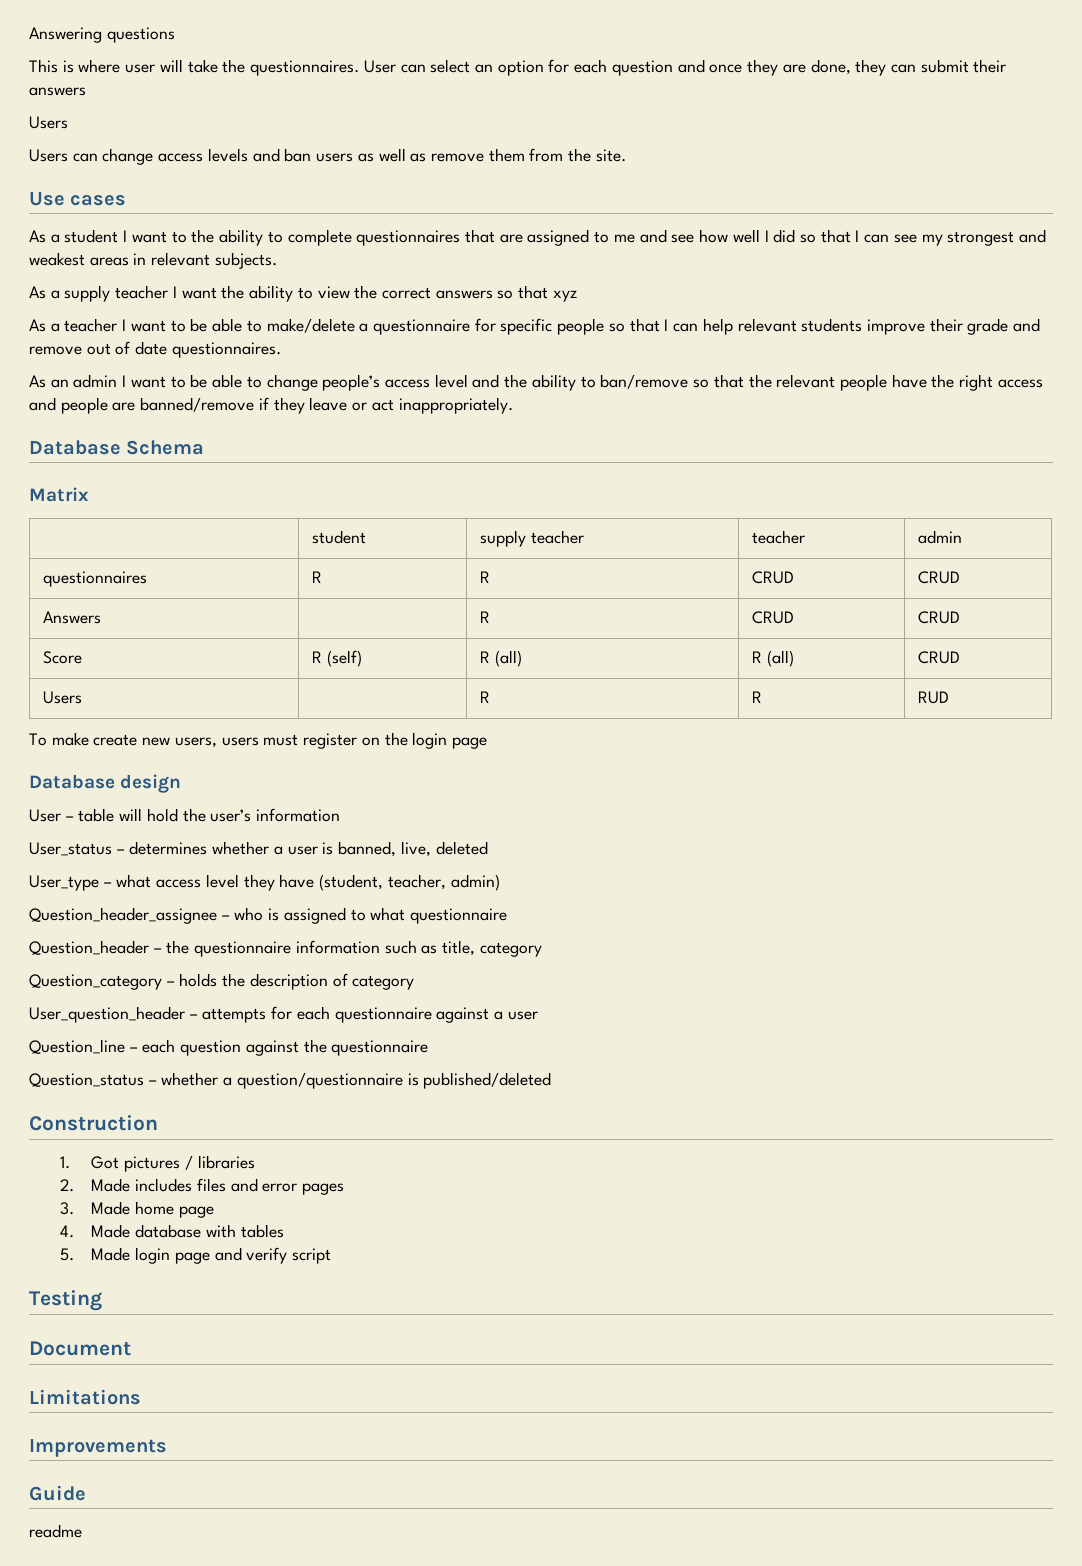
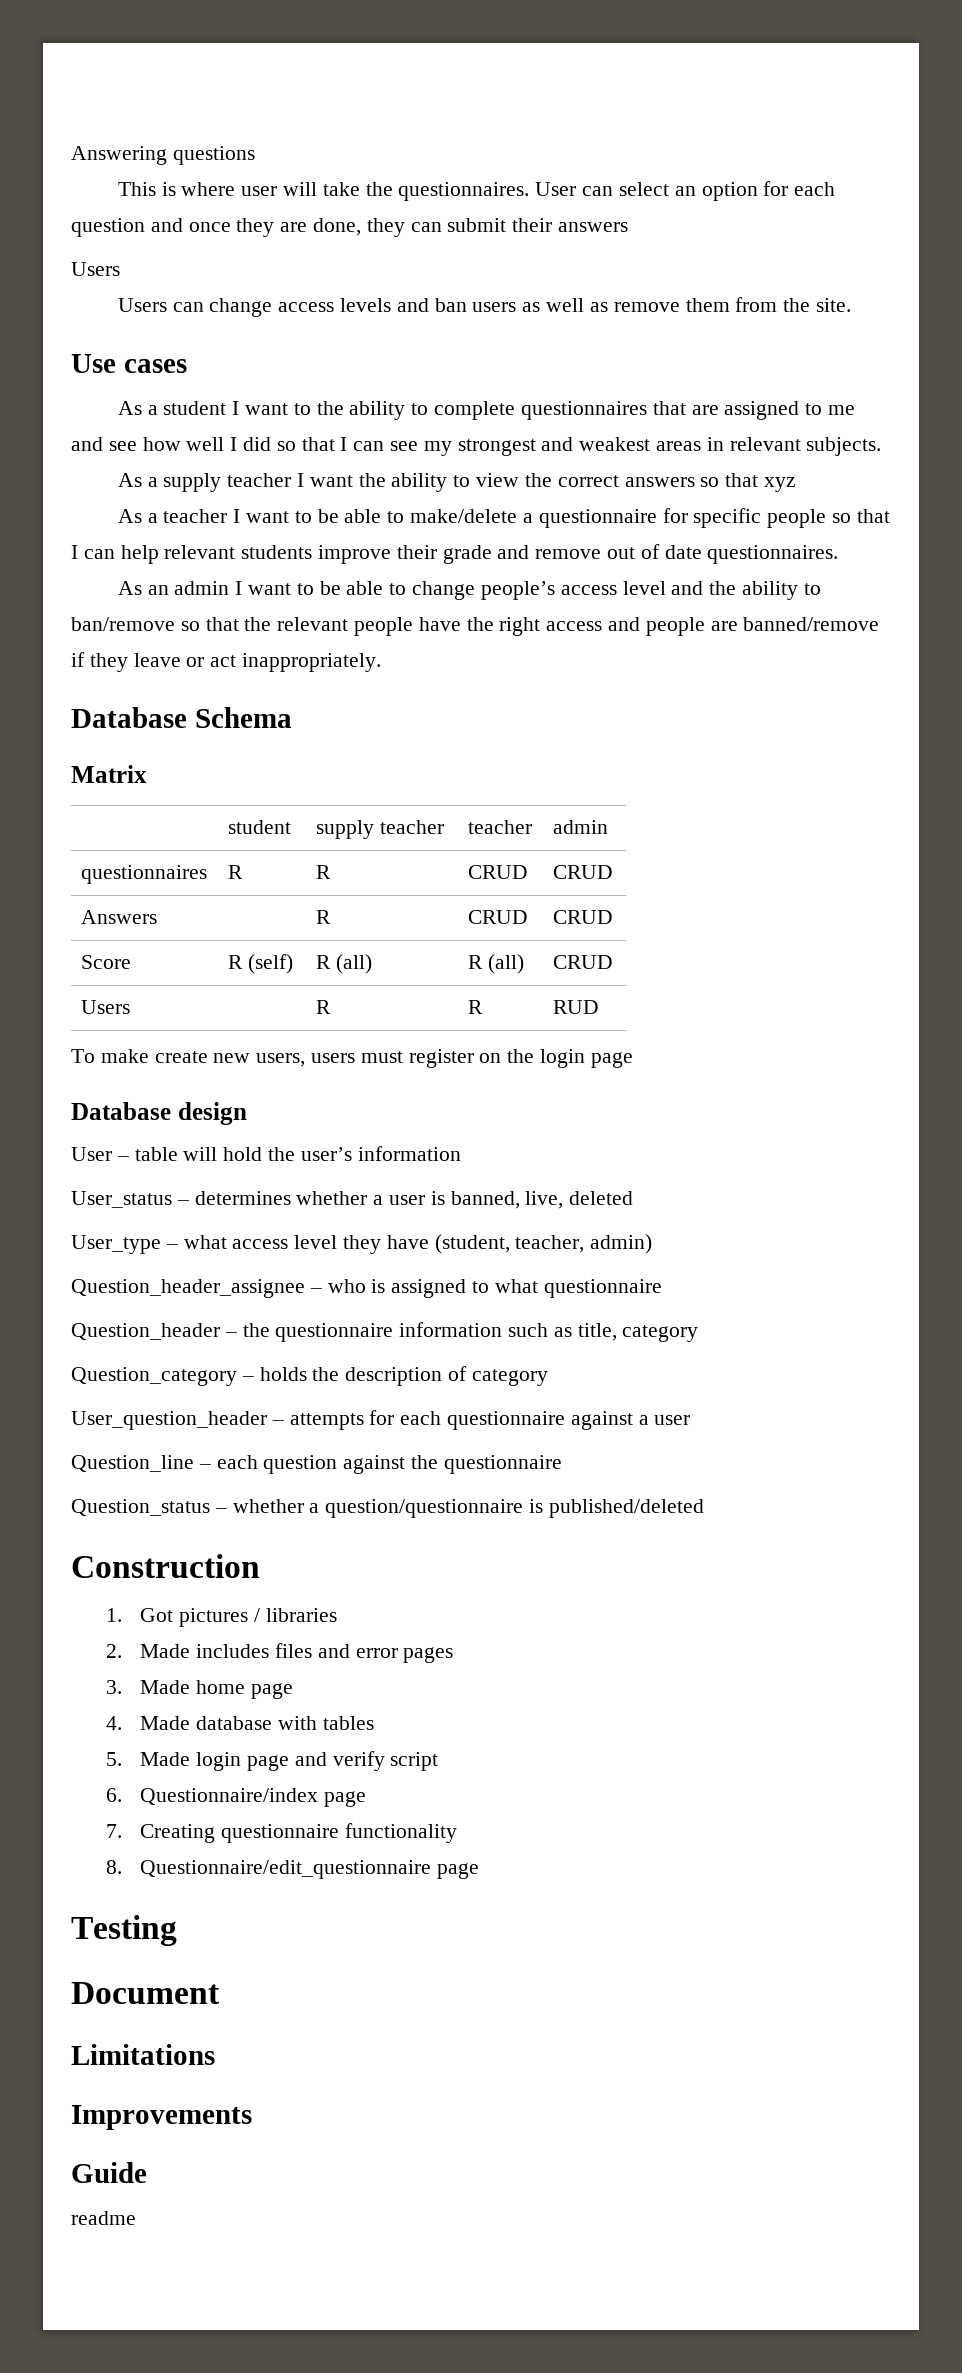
+ 6. Questionnaire/index page
+ 7. Creating questionnaire functionality
+ 8. Questionnaire/edit_questionnaire page

